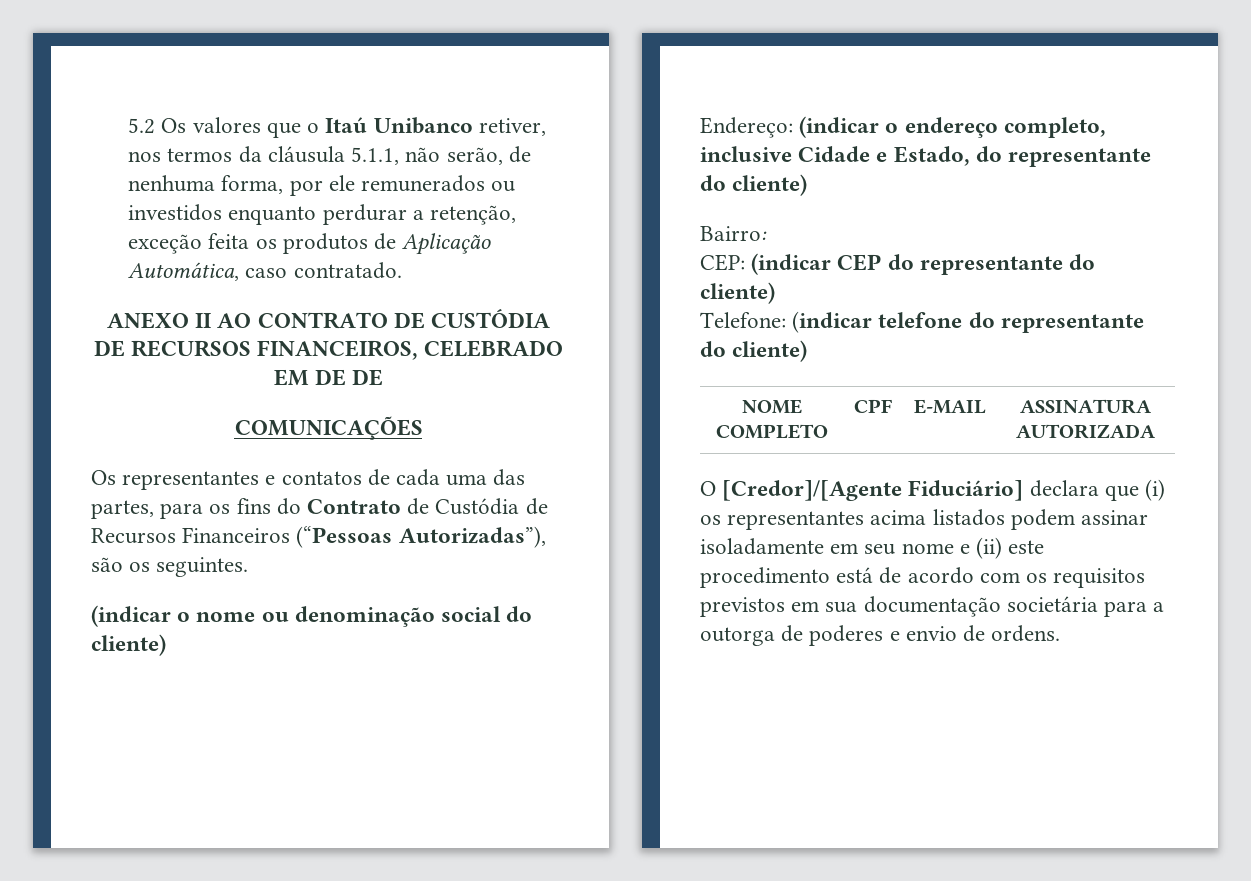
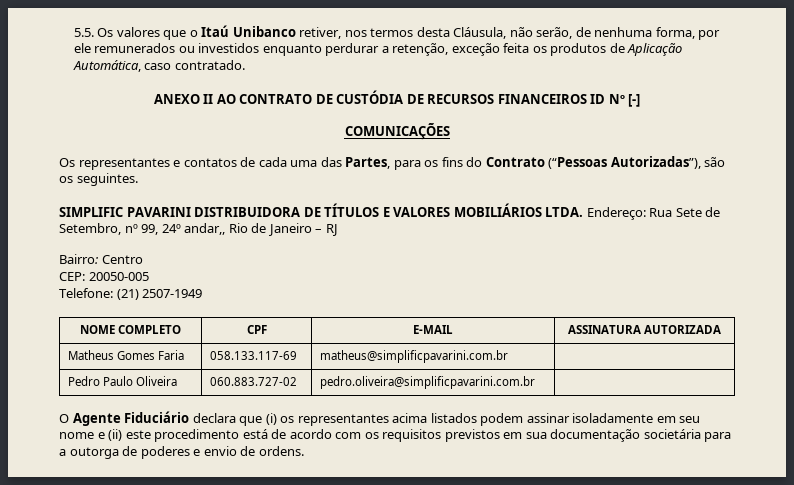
- 5.2 Os valores que o Itaú Unibanco retiver, nos termos da cláusula 5.1.1, não serão, de nenhuma forma, por ele remunerados ou investidos enquanto perdurar a retenção, exceção feita os produtos de Aplicação Automática, caso contratado.
+ 5.5. Os valores que o Itaú Unibanco retiver, nos termos desta Cláusula, não serão, de nenhuma forma, por ele remunerados ou investidos enquanto perdurar a retenção, exceção feita os produtos de Aplicação Automática, caso contratado.
- ANEXO II AO CONTRATO DE CUSTÓDIA DE RECURSOS FINANCEIROS, CELEBRADO EM DE DE
+ ANEXO II AO CONTRATO DE CUSTÓDIA DE RECURSOS FINANCEIROS ID Nº [-]
- Os representantes e contatos de cada uma das partes, para os fins do Contrato de Custódia de Recursos Financeiros (“Pessoas Autorizadas”), são os seguintes.
+ Os representantes e contatos de cada uma das Partes, para os fins do Contrato (“Pessoas Autorizadas”), são os seguintes.
- (indicar o nome ou denominação social do cliente)
- Endereço: (indicar o endereço completo, inclusive Cidade e Estado, do representante do cliente)
+ SIMPLIFIC PAVARINI DISTRIBUIDORA DE TÍTULOS E VALORES MOBILIÁRIOS LTDA. Endereço: Rua Sete de Setembro, nº 99, 24º andar,, Rio de Janeiro – RJ
- Bairro:
+ Bairro: Centro
- CEP: (indicar CEP do representante do cliente)
- Telefone: (indicar telefone do representante do cliente)
+ CEP: 20050-005
+ Telefone: (21) 2507-1949
+ Matheus Gomes Faria | 058.133.117-69 | matheus@simplificpavarini.com.br |
+ Pedro Paulo Oliveira | 060.883.727-02 | pedro.oliveira@simplificpavarini.com.br |
- O [Credor]/[Agente Fiduciário] declara que (i) os representantes acima listados podem assinar isoladamente em seu nome e (ii) este procedimento está de acordo com os requisitos previstos em sua documentação societária para a outorga de poderes e envio de ordens.
+ O Agente Fiduciário declara que (i) os representantes acima listados podem assinar isoladamente em seu nome e (ii) este procedimento está de acordo com os requisitos previstos em sua documentação societária para a outorga de poderes e envio de ordens.

